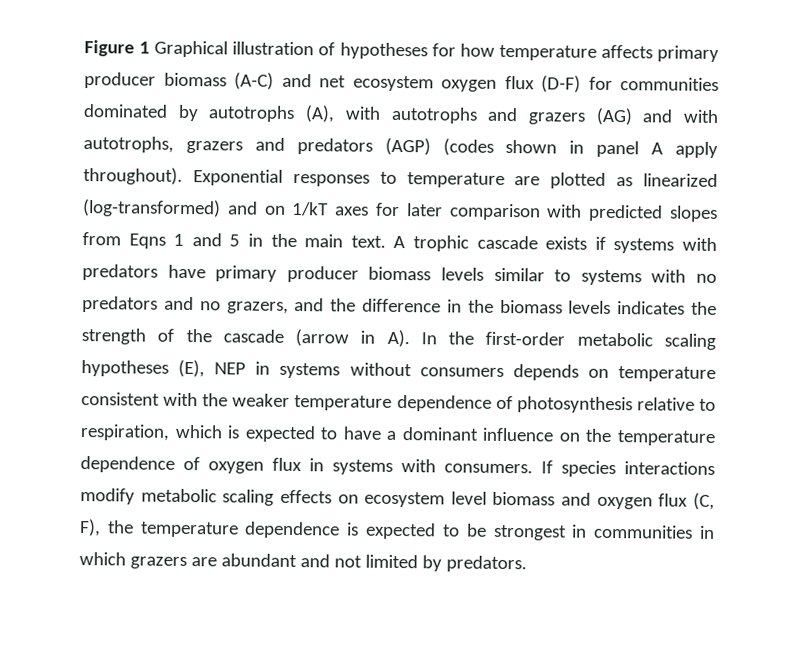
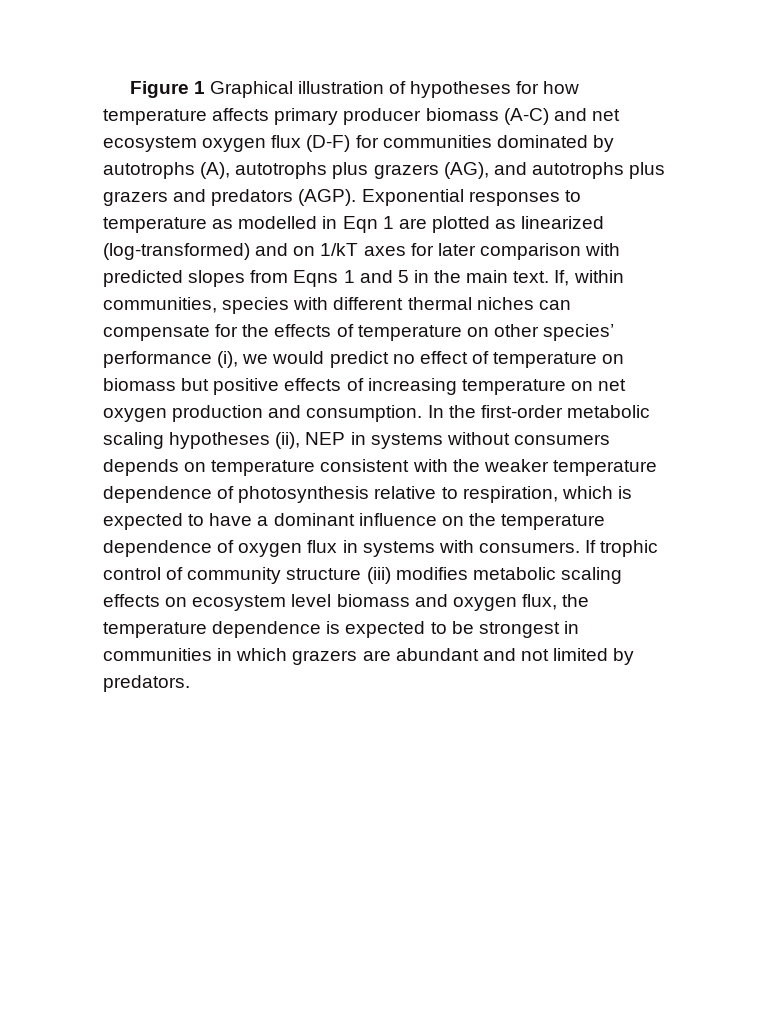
- Figure 1 Graphical illustration of hypotheses for how temperature affects primary producer biomass (A-C) and net ecosystem oxygen flux (D-F) for communities dominated by autotrophs (A), with autotrophs and grazers (AG) and with autotrophs, grazers and predators (AGP) (codes shown in panel A apply throughout). Exponential responses to temperature are plotted as linearized (log-transformed) and on 1/kT axes for later comparison with predicted slopes from Eqns 1 and 5 in the main text.
+ Figure 1 Graphical illustration of hypotheses for how temperature affects primary producer biomass (A-C) and net ecosystem oxygen flux (D-F) for communities dominated by autotrophs (A), autotrophs plus grazers (AG), and autotrophs plus grazers and predators (AGP). Exponential responses to temperature as modelled in Eqn 1 are plotted as linearized (log-transformed) and on 1/kT axes for later comparison with predicted slopes from Eqns 1 and 5 in the main text.
- A trophic cascade exists if systems with predators have primary producer biomass levels similar to systems with no predators and no grazers, and the difference in the biomass levels indicates the strength of the cascade (arrow in A). In the first-order metabolic scaling hypotheses (E), NEP in systems without consumers depends on temperature consistent with the weaker temperature dependence of photosynthesis relative to respiration, which is expected to have a dominant influence on the temperature dependence of oxygen flux in systems with consumers.
+ If, within communities, species with different thermal niches can compensate for the effects of temperature on other species’ performance (i), we would predict no effect of temperature on biomass but positive effects of increasing temperature on net oxygen production and consumption. In the first-order metabolic scaling hypotheses (ii), NEP in systems without consumers depends on temperature consistent with the weaker temperature dependence of photosynthesis relative to respiration, which is expected to have a dominant influence on the temperature dependence of oxygen flux in systems with consumers.
- If species interactions modify metabolic scaling effects on ecosystem level biomass and oxygen flux (C, F), the temperature dependence is expected to be strongest in communities in which grazers are abundant and not limited by predators.
+ If trophic control of community structure (iii) modifies metabolic scaling effects on ecosystem level biomass and oxygen flux, the temperature dependence is expected to be strongest in communities in which grazers are abundant and not limited by predators.

